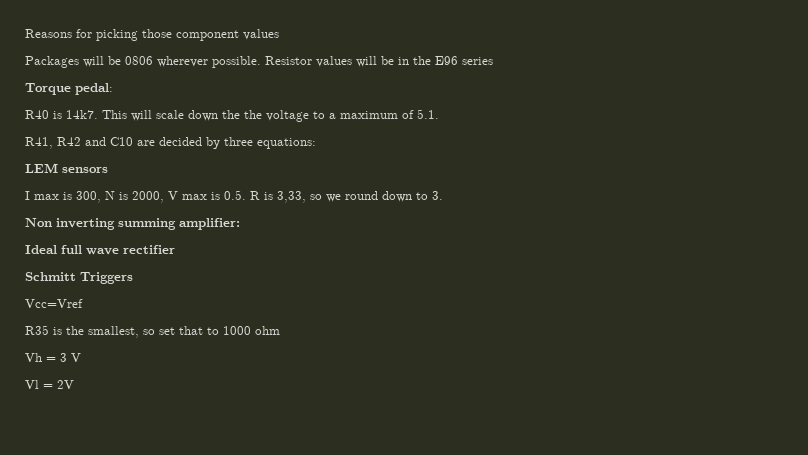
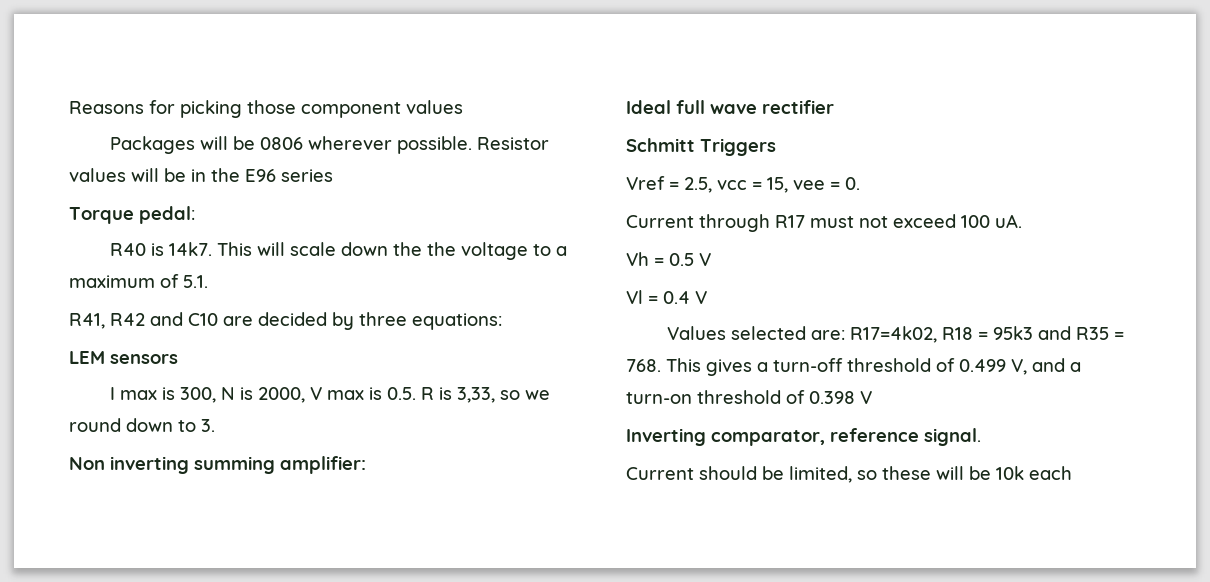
- Vcc=Vref
- R35 is the smallest, so set that to 1000 ohm
+ Vref = 2.5, vcc = 15, vee = 0.
+ Current through R17 must not exceed 100 uA.
- Vh = 3 V
+ Vh = 0.5 V
- Vl = 2V
+ Vl = 0.4 V
+ Values selected are: R17=4k02, R18 = 95k3 and R35 = 768. This gives a turn-off threshold of 0.499 V, and a turn-on threshold of 0.398 V
+ Inverting comparator, reference signal.
+ Current should be limited, so these will be 10k each

